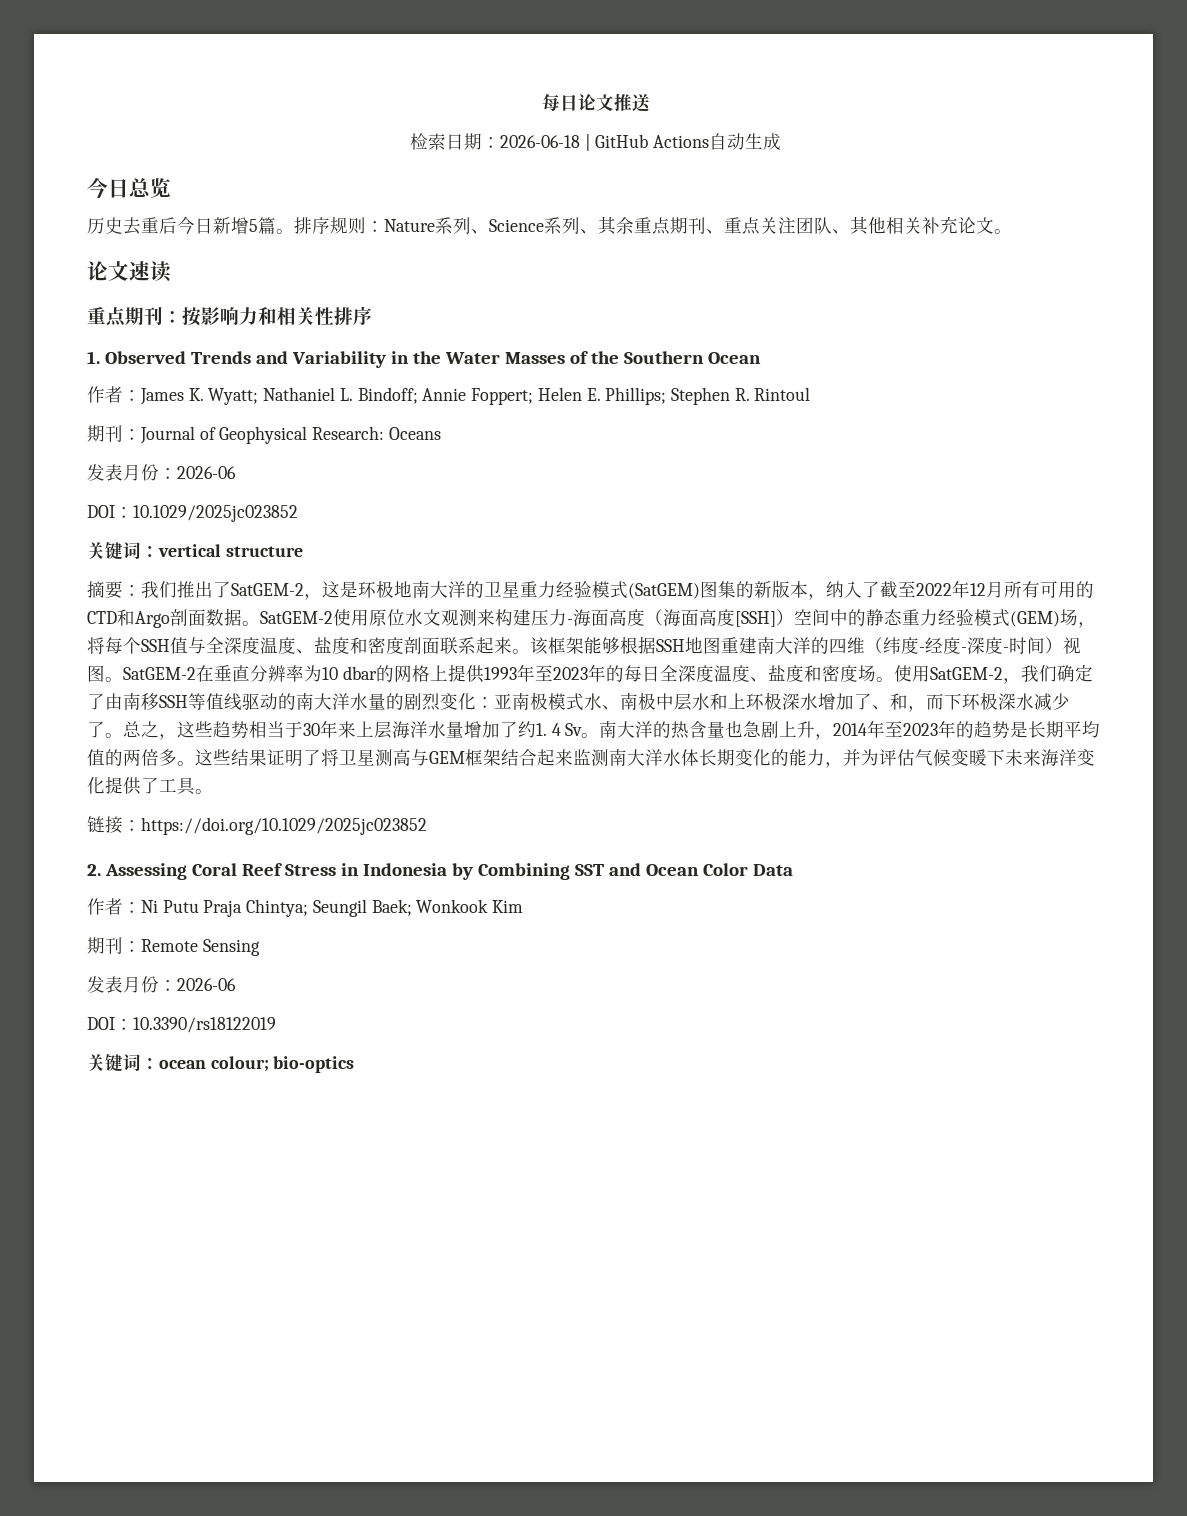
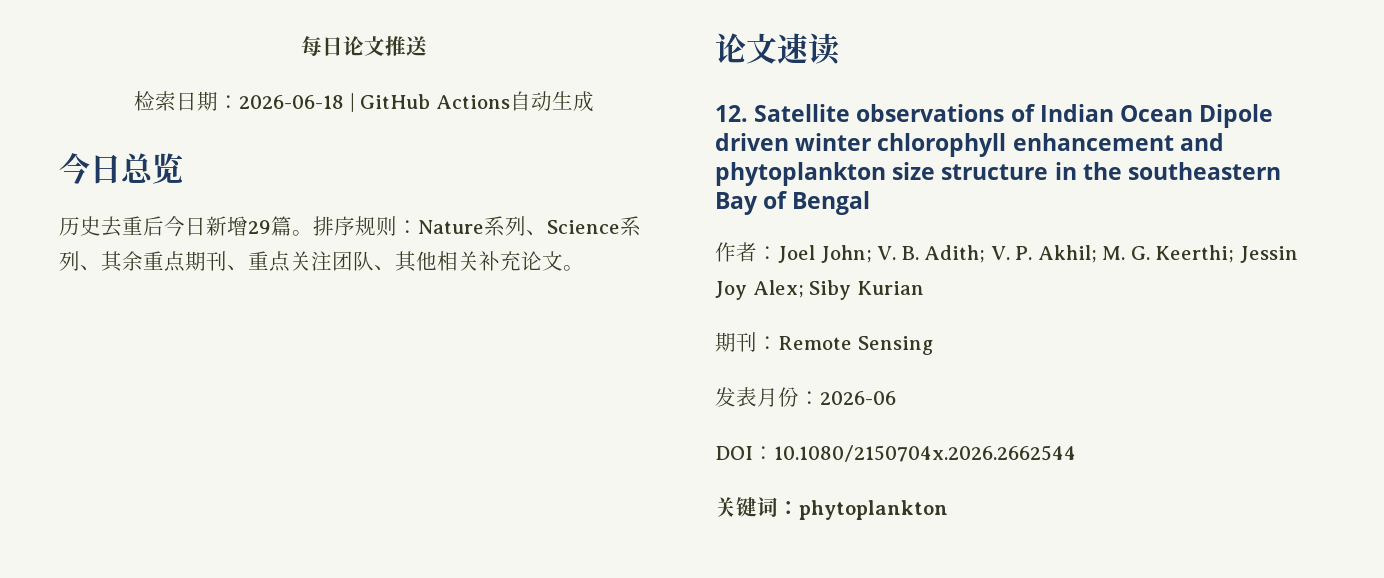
- 历史去重后今日新增5篇。
+ 历史去重后今日新增29篇。
- 重点期刊：按影响力和相关性排序
- 1. Observed Trends and Variability in the Water Masses of the Southern Ocean
- 作者：James K. Wyatt; Nathaniel L. Bindoff; Annie Foppert; Helen E. Phillips; Stephen R. Rintoul
- 期刊：Journal of Geophysical Research: Oceans
- 发表月份：2026-06
- DOI：10.1029/2025jc023852
- 关键词：vertical structure
- 摘要：我们推出了SatGEM-2，这是环极地南大洋的卫星重力经验模式(SatGEM)图集的新版本，纳入了截至2022年12月所有可用的CTD和Argo剖面数据。SatGEM-2使用原位水文观测来构建压力-海面高度（海面高度[SSH]）空间中的静态重力经验模式(GEM)场，将每个SSH值与全深度温度、盐度和密度剖面联系起来。该框架能够根据SSH地图重建南大洋的四维（纬度-经度-深度-时间）视图。SatGEM-2在垂直分辨率为10 dbar的网格上提供1993年至2023年的每日全深度温度、盐度和密度场。使用SatGEM-2，我们确定了由南移SSH等值线驱动的南大洋水量的剧烈变化：亚南极模式水、南极中层水和上环极深水增加了、和，而下环极深水减少了。总之，这些趋势相当于30年来上层海洋水量增加了约1. 4 Sv。南大洋的热含量也急剧上升，2014年至2023年的趋势是长期平均值的两倍多。这些结果证明了将卫星测高与GEM框架结合起来监测南大洋水体长期变化的能力，并为评估气候变暖下未来海洋变化提供了工具。
- 链接：https://doi.org/10.1029/2025jc023852
- 2. Assessing Coral Reef Stress in Indonesia by Combining SST and Ocean Color Data
- 作者：Ni Putu Praja Chintya; Seungil Baek; Wonkook Kim
+ 12. Satellite observations of Indian Ocean Dipole driven winter chlorophyll enhancement and phytoplankton size structure in the southeastern Bay of Bengal
+ 作者：Joel John; V. B. Adith; V. P. Akhil; M. G. Keerthi; Jessin Joy Alex; Siby Kurian
- DOI：10.3390/rs18122019
- 关键词：ocean colour; bio-optics
+ DOI：10.1080/2150704x.2026.2662544
+ 关键词：phytoplankton

